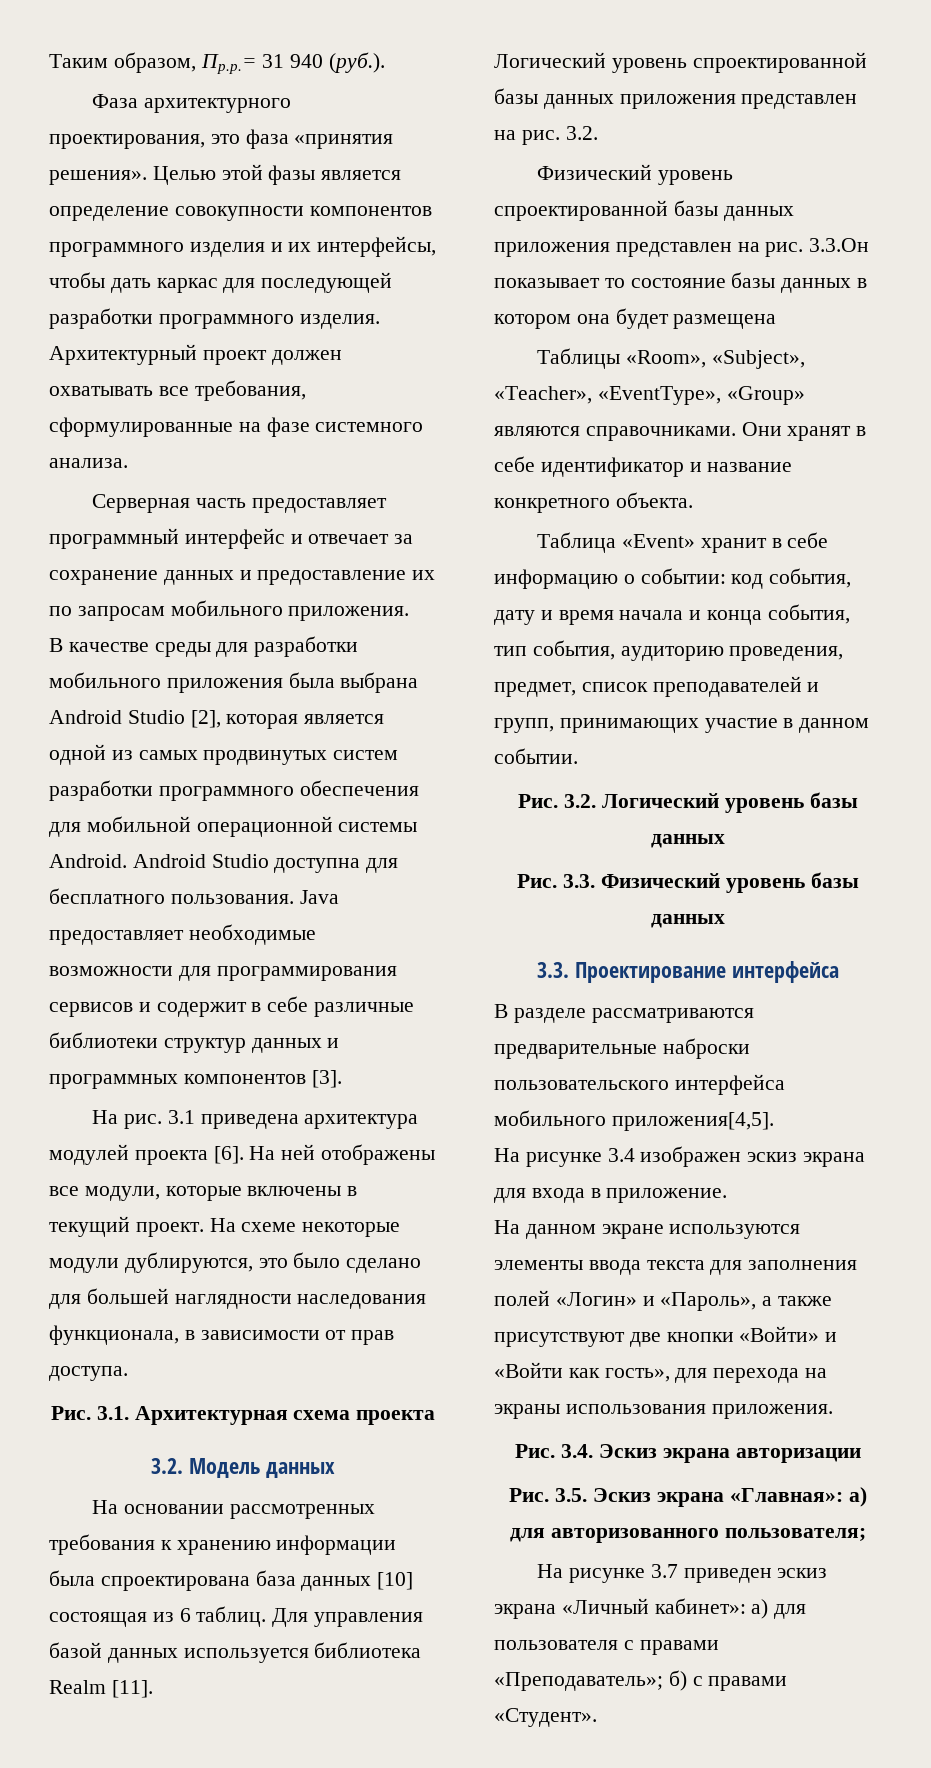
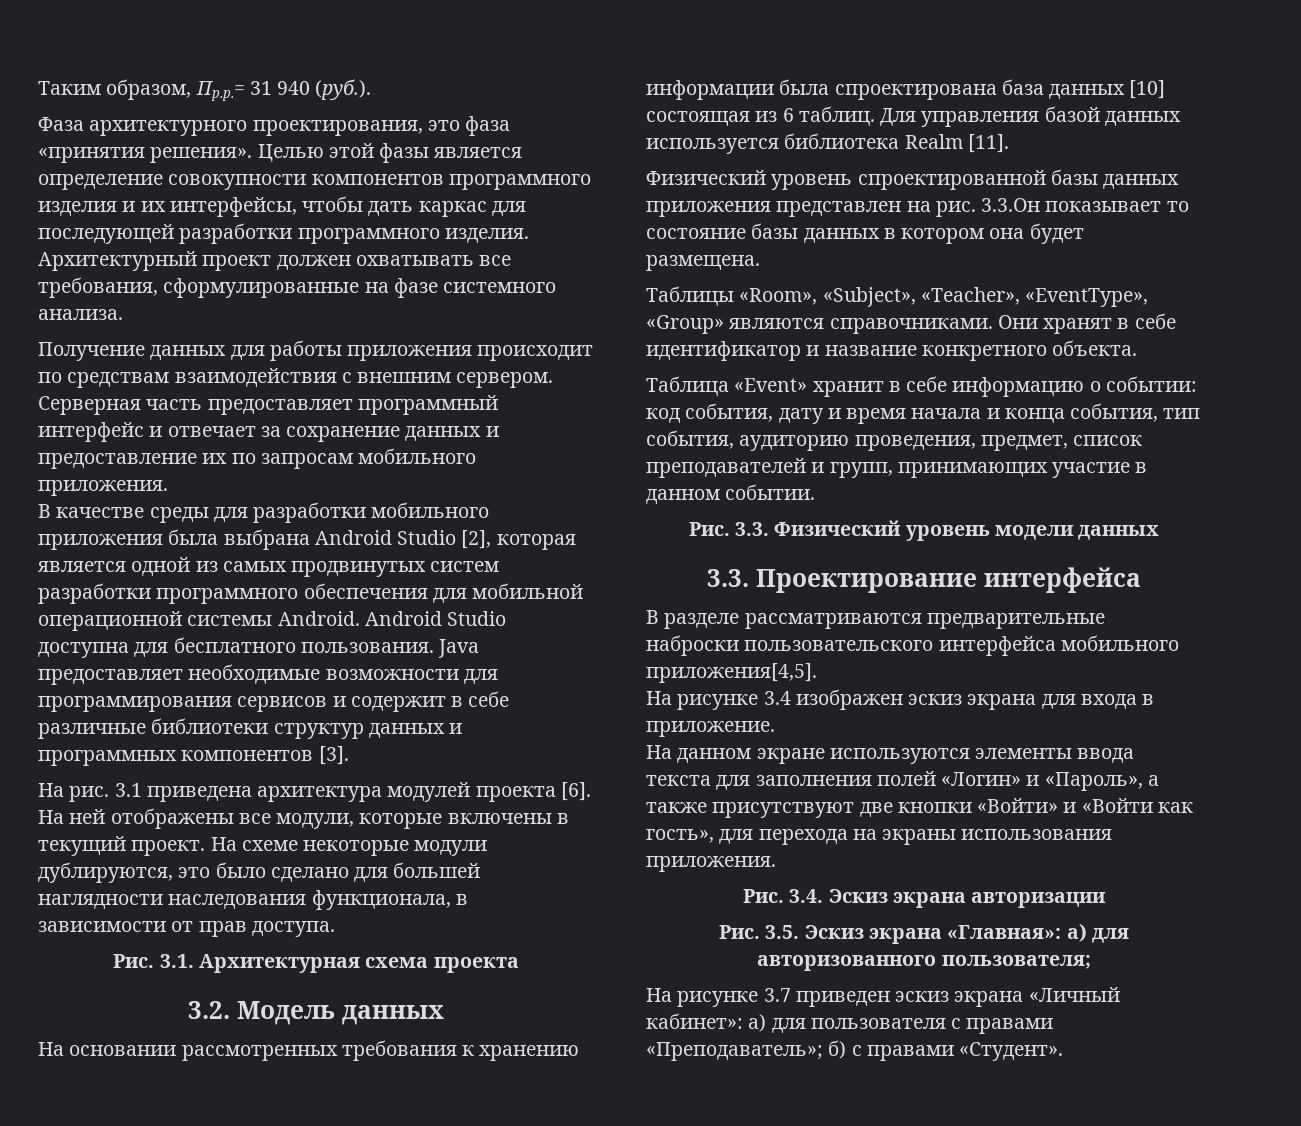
+ Получение данных для работы приложения происходит по средствам взаимодействия с внешним сервером.
- Логический уровень спроектированной базы данных приложения представлен на рис. 3.2.
- 3.3.Он показывает то состояние базы данных в котором она будет размещена
+ 3.3.Он показывает то состояние базы данных в котором она будет размещена.
- Рис. 3.2. Логический уровень базы данных
- Рис. 3.3. Физический уровень базы данных
+ Рис. 3.3. Физический уровень модели данных

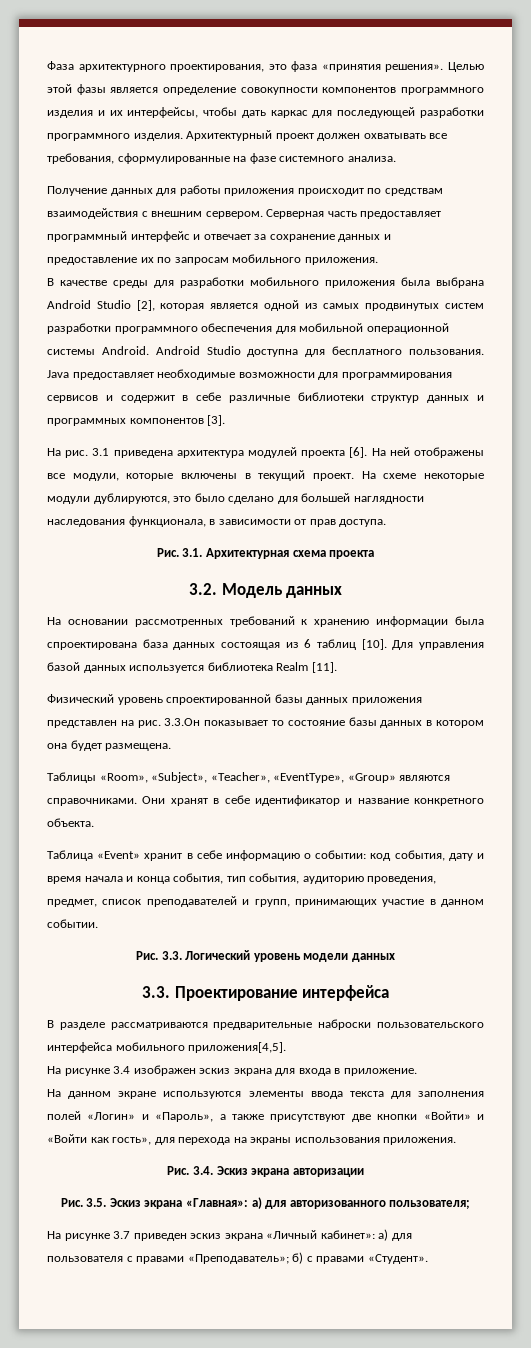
- Таким образом, Пр.р.= 31 940 (руб.).
- На основании рассмотренных требования к хранению информации была спроектирована база данных [10] состоящая из 6 таблиц.
+ На основании рассмотренных требований к хранению информации была спроектирована база данных состоящая из 6 таблиц [10].
- Рис. 3.3. Физический уровень модели данных
+ Рис. 3.3. Логический уровень модели данных

